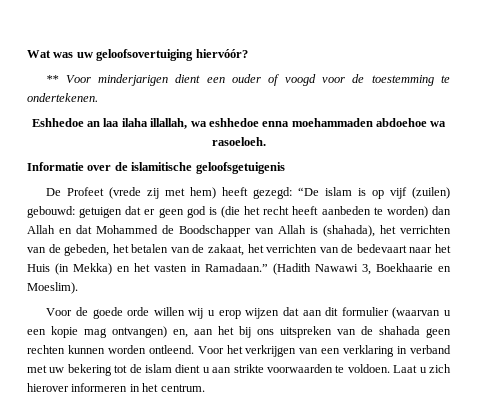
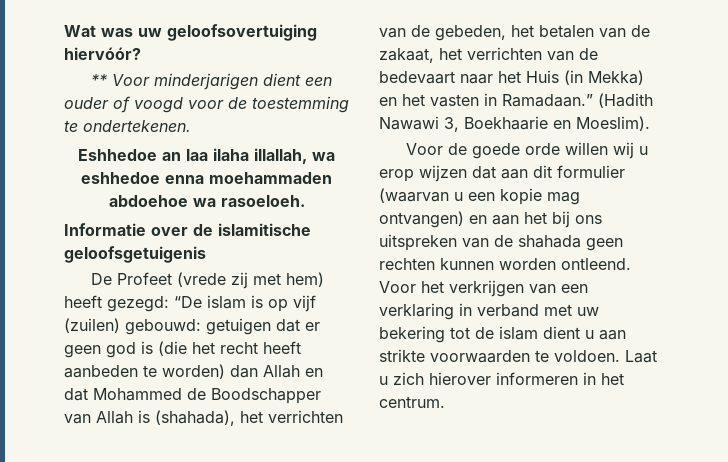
- Voor de goede orde willen wij u erop wijzen dat aan dit formulier (waarvan u een kopie mag ontvangen) en, aan het bij ons uitspreken van de shahada geen rechten kunnen worden ontleend.
+ Voor de goede orde willen wij u erop wijzen dat aan dit formulier (waarvan u een kopie mag ontvangen) en aan het bij ons uitspreken van de shahada geen rechten kunnen worden ontleend.

